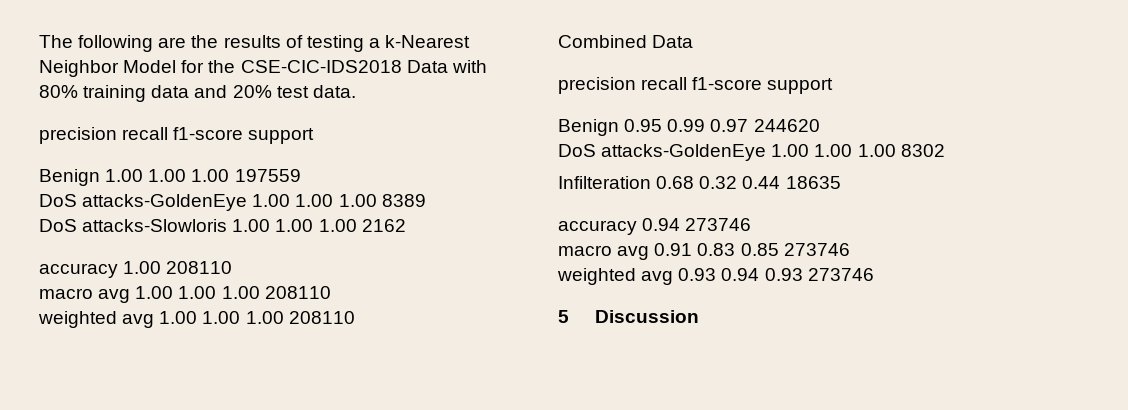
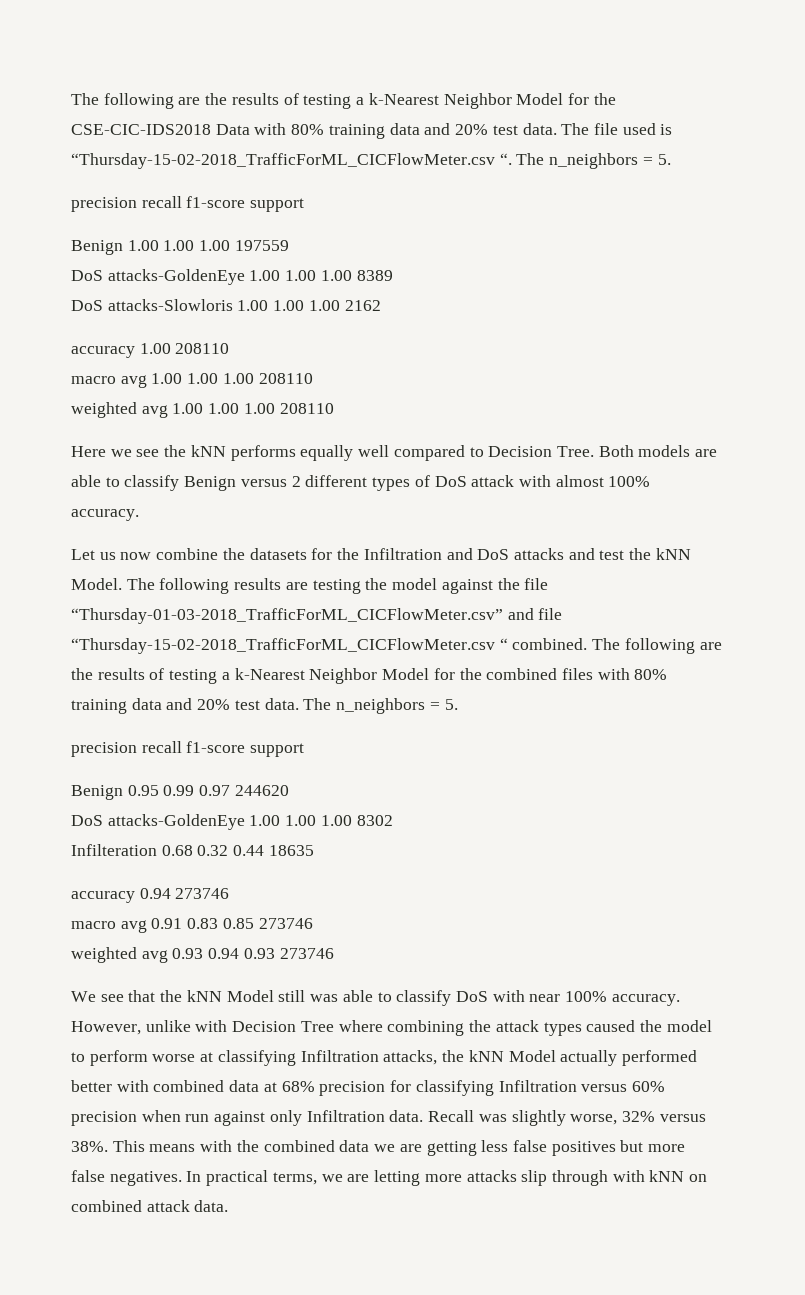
+ The file used is “Thursday-15-02-2018_TrafficForML_CICFlowMeter.csv “. The n_neighbors = 5.
- Combined Data
+ Here we see the kNN performs equally well compared to Decision Tree. Both models are able to classify Benign versus 2 different types of DoS attack with almost 100% accuracy.
+ Let us now combine the datasets for the Infiltration and DoS attacks and test the kNN Model. The following results are testing the model against the file “Thursday-01-03-2018_TrafficForML_CICFlowMeter.csv” and file “Thursday-15-02-2018_TrafficForML_CICFlowMeter.csv “ combined. The following are the results of testing a k-Nearest Neighbor Model for the combined files with 80% training data and 20% test data. The n_neighbors = 5.
- 5 Discussion
+ We see that the kNN Model still was able to classify DoS with near 100% accuracy. However, unlike with Decision Tree where combining the attack types caused the model to perform worse at classifying Infiltration attacks, the kNN Model actually performed better with combined data at 68% precision for classifying Infiltration versus 60% precision when run against only Infiltration data. Recall was slightly worse, 32% versus 38%. This means with the combined data we are getting less false positives but more false negatives. In practical terms, we are letting more attacks slip through with kNN on combined attack data.

